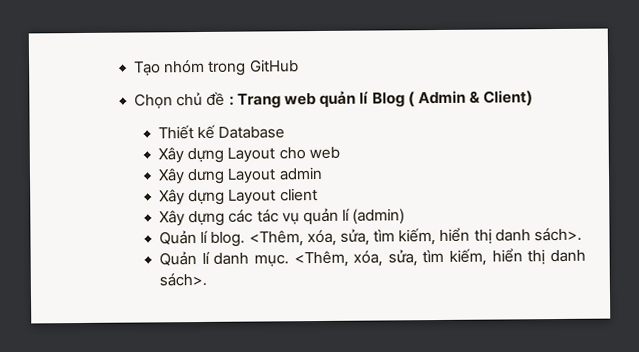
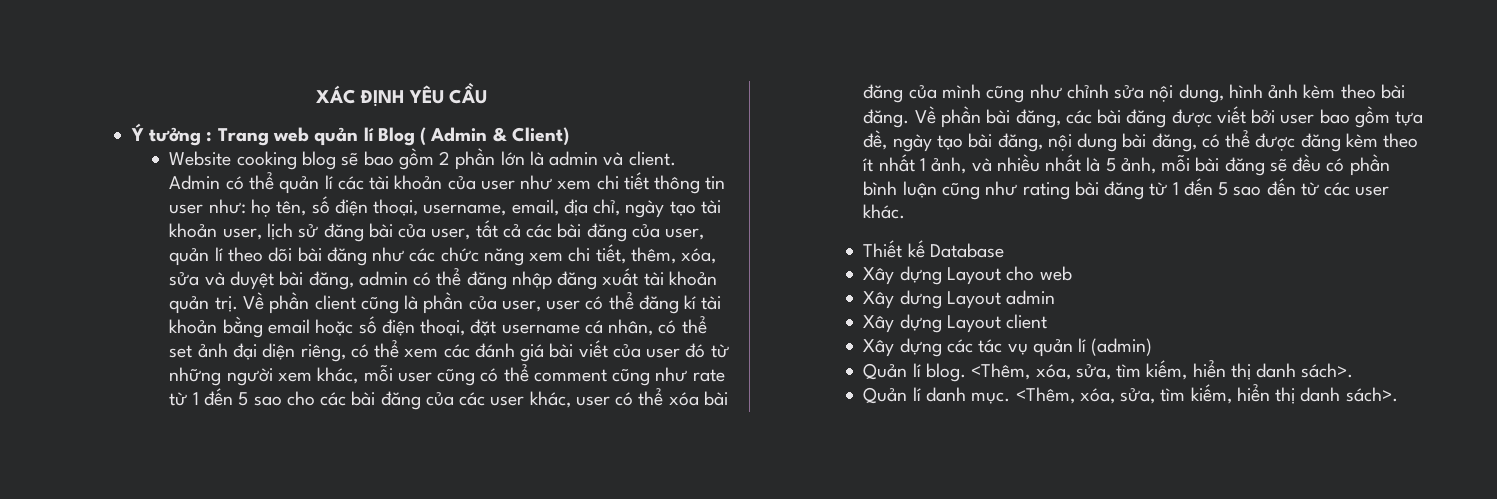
- Tạo nhóm trong GitHub
- Chọn chủ đề : Trang web quản lí Blog ( Admin & Client)
+ XÁC ĐỊNH YÊU CẦU
+ Ý tưởng : Trang web quản lí Blog ( Admin & Client)
+ Website cooking blog sẽ bao gồm 2 phần lớn là admin và client. Admin có thể quản lí các tài khoản của user như xem chi tiết thông tin user như: họ tên, số điện thoại, username, email, địa chỉ, ngày tạo tài khoản user, lịch sử đăng bài của user, tất cả các bài đăng của user, quản lí theo dõi bài đăng như các chức năng xem chi tiết, thêm, xóa, sửa và duyệt bài đăng, admin có thể đăng nhập đăng xuất tài khoản quản trị. Về phần client cũng là phần của user, user có thể đăng kí tài khoản bằng email hoặc số điện thoại, đặt username cá nhân, có thể set ảnh đại diện riêng, có thể xem các đánh giá bài viết của user đó từ những người xem khác, mỗi user cũng có thể comment cũng như rate từ 1 đến 5 sao cho các bài đăng của các user khác, user có thể xóa bài đăng của mình cũng như chỉnh sửa nội dung, hình ảnh kèm theo bài đăng. Về phần bài đăng, các bài đăng được viết bởi user bao gồm tựa đề, ngày tạo bài đăng, nội dung bài đăng, có thể được đăng kèm theo ít nhất 1 ảnh, và nhiều nhất là 5 ảnh, mỗi bài đăng sẽ đều có phần bình luận cũng như rating bài đăng từ 1 đến 5 sao đến từ các user khác.

